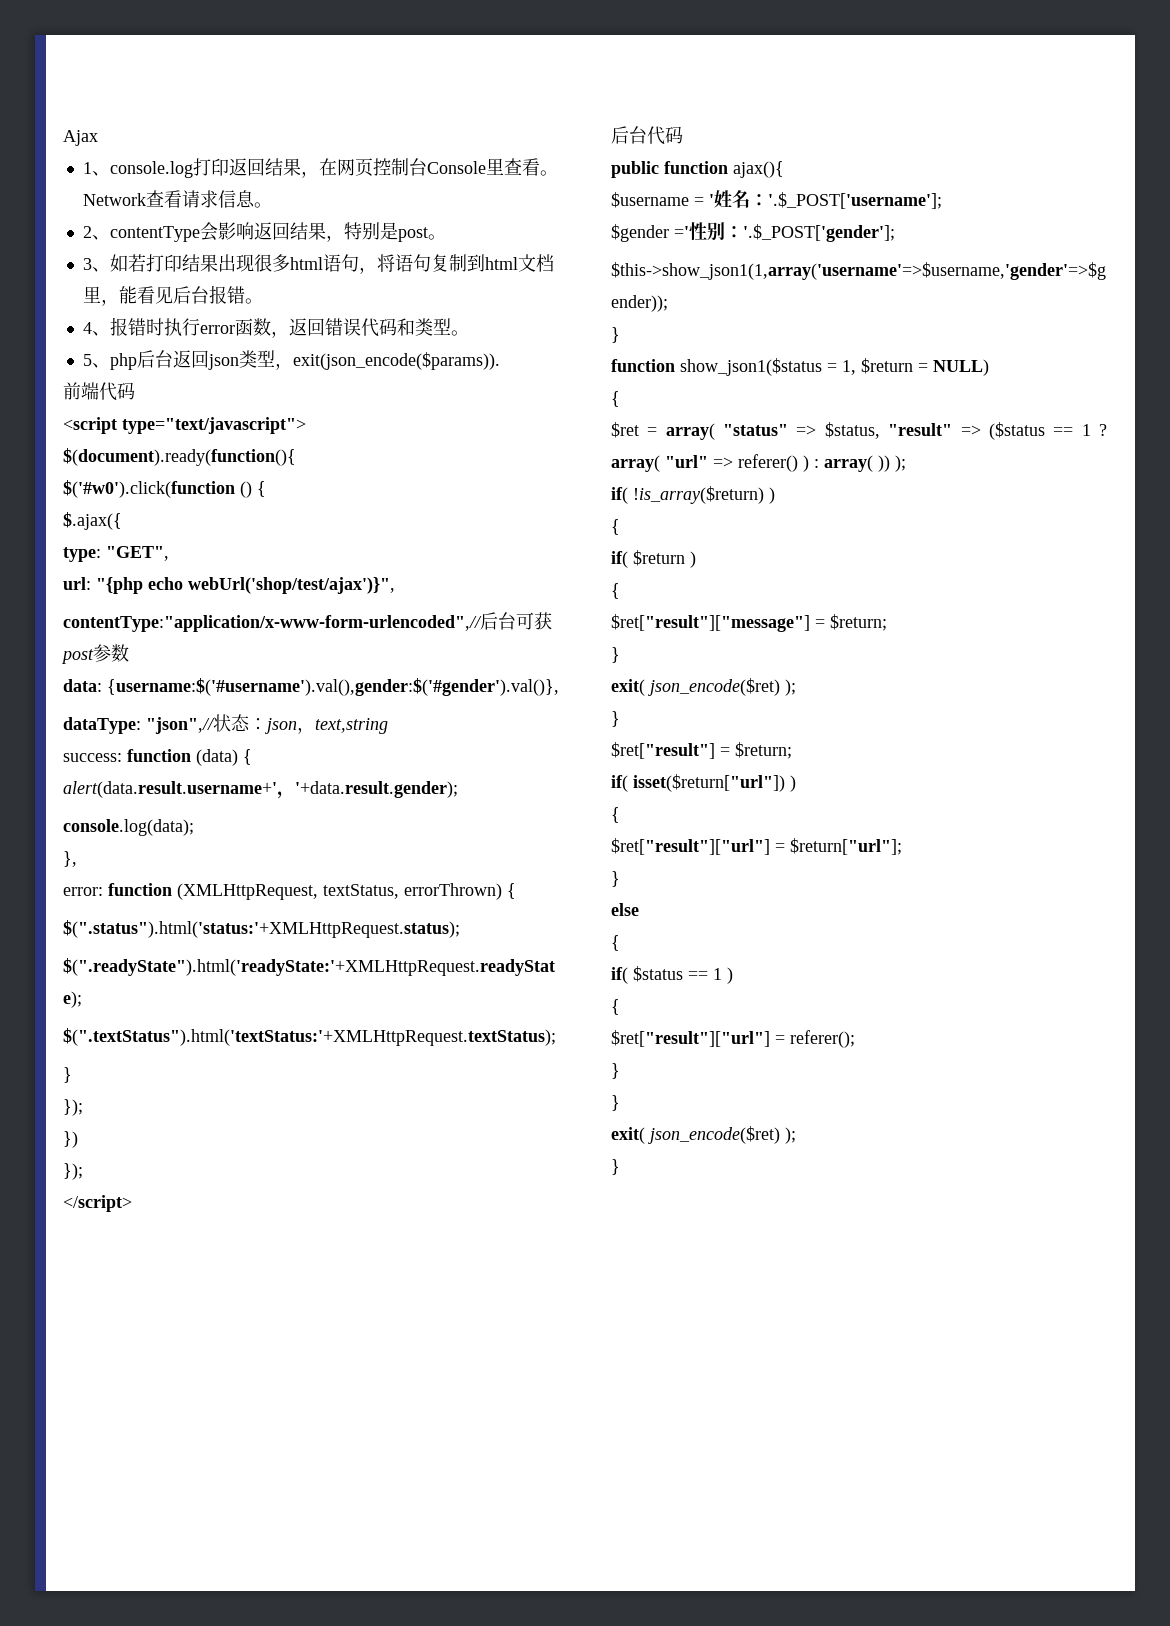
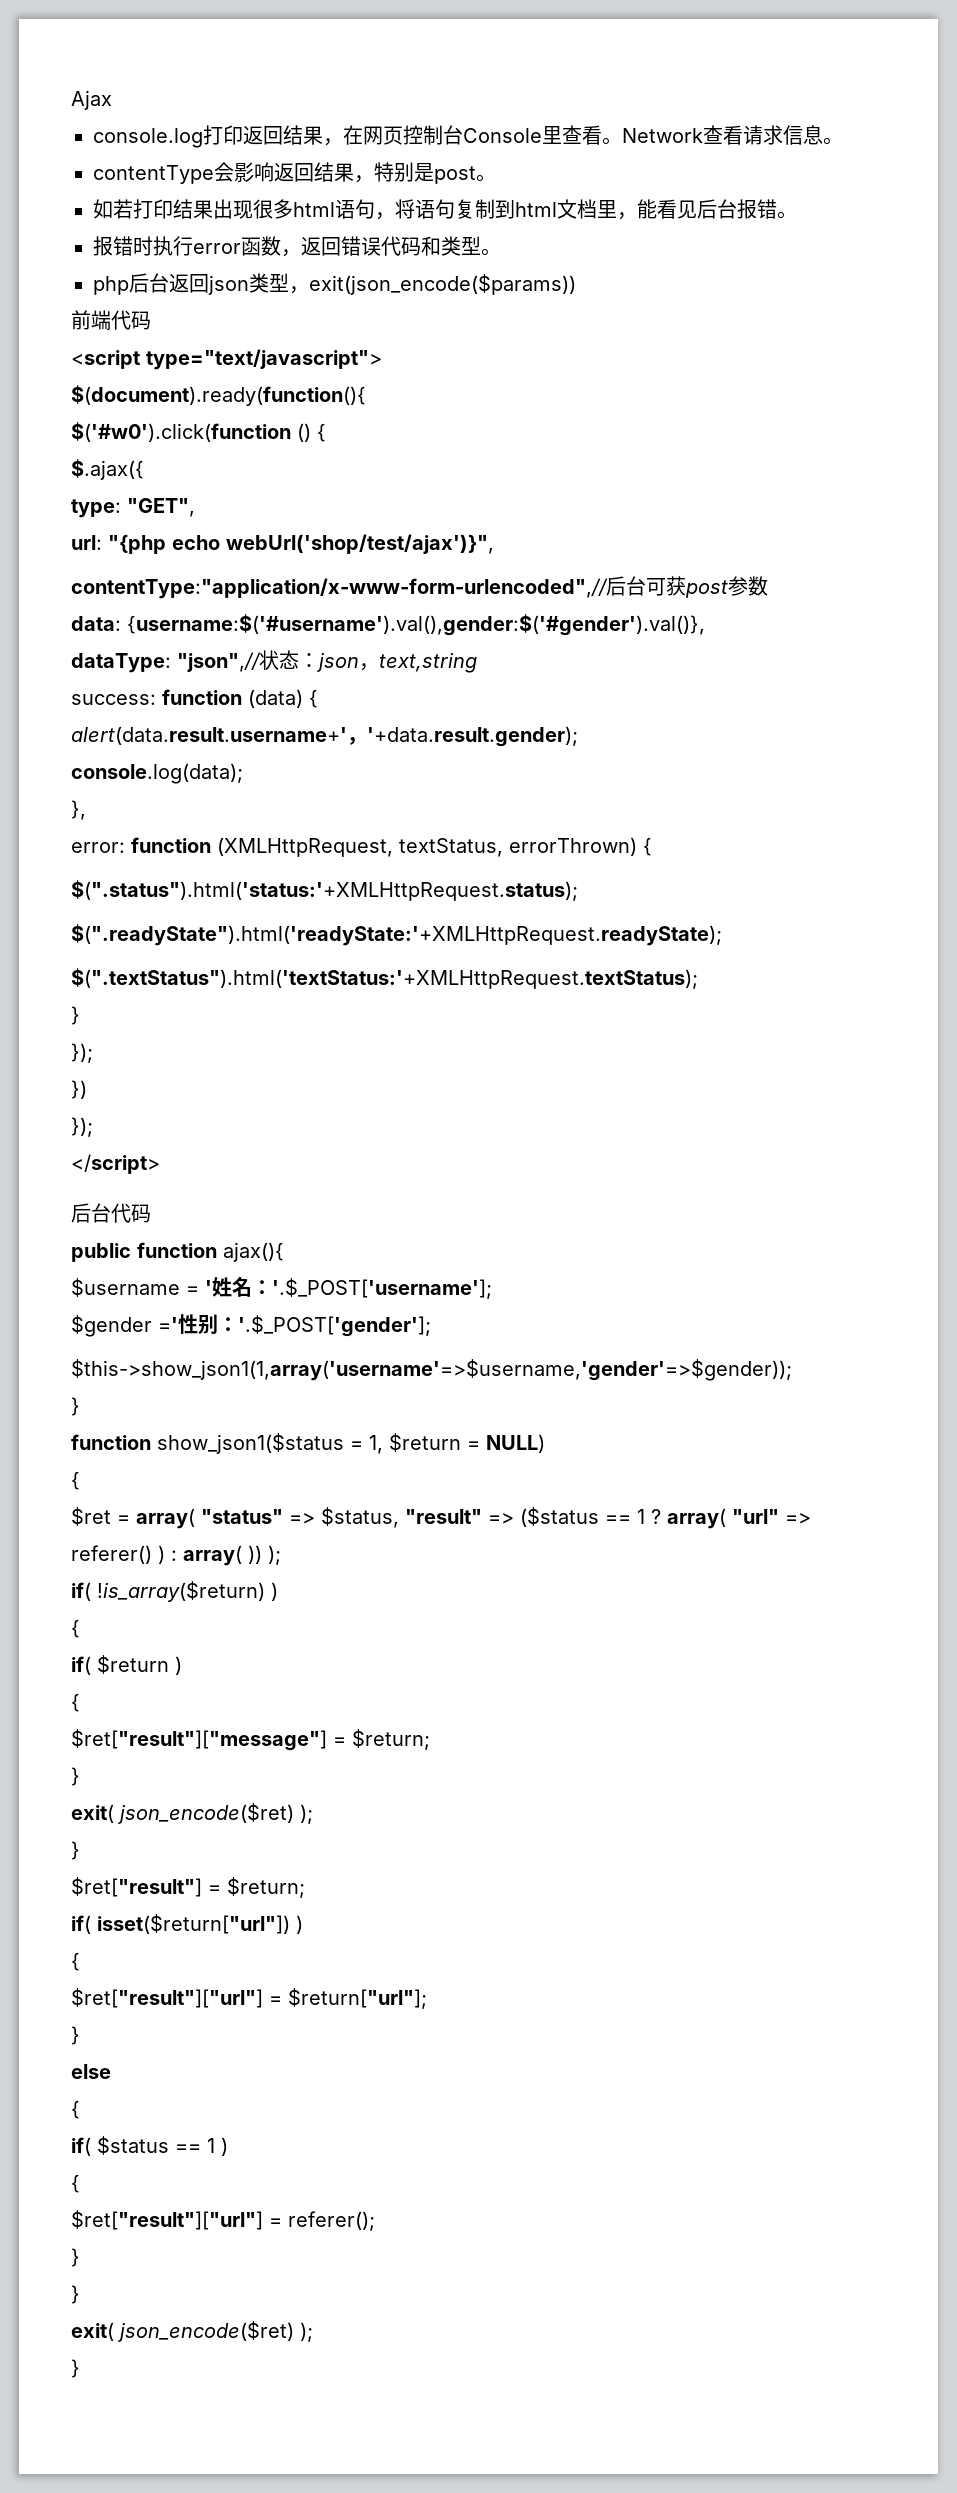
- 1、console.log打印返回结果，在网页控制台Console里查看。
+ console.log打印返回结果，在网页控制台Console里查看。
- 2、contentType会影响返回结果，特别是post。
+ contentType会影响返回结果，特别是post。
- 3、如若打印结果出现很多html语句，将语句复制到html文档里，能看见后台报错。
+ 如若打印结果出现很多html语句，将语句复制到html文档里，能看见后台报错。
- 4、报错时执行error函数，返回错误代码和类型。
+ 报错时执行error函数，返回错误代码和类型。
- 5、php后台返回json类型，exit(json_encode($params)).
+ php后台返回json类型，exit(json_encode($params))

